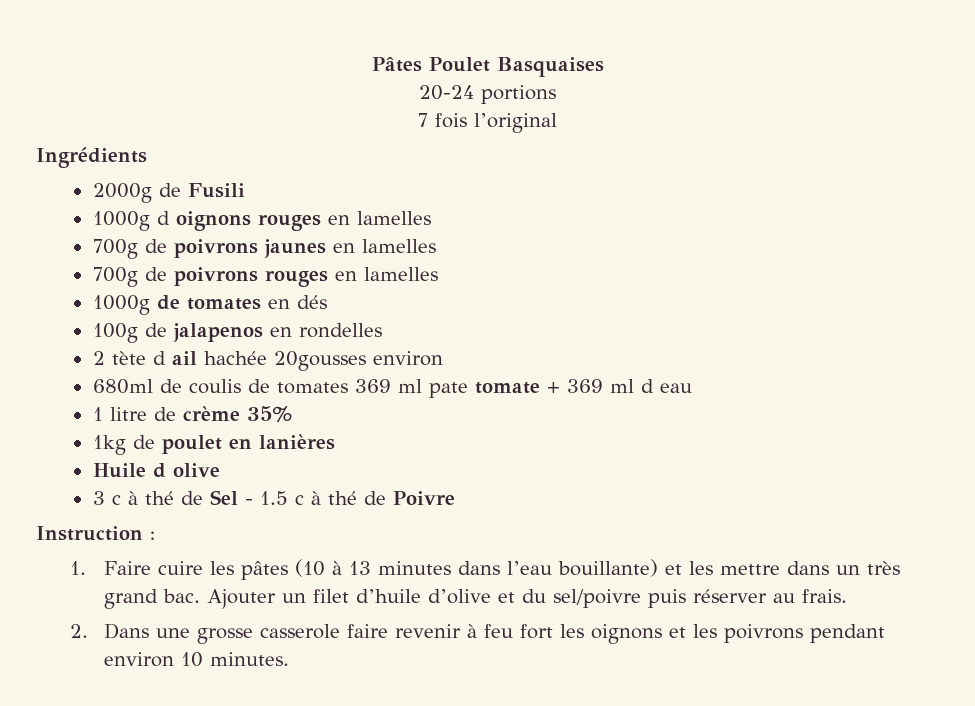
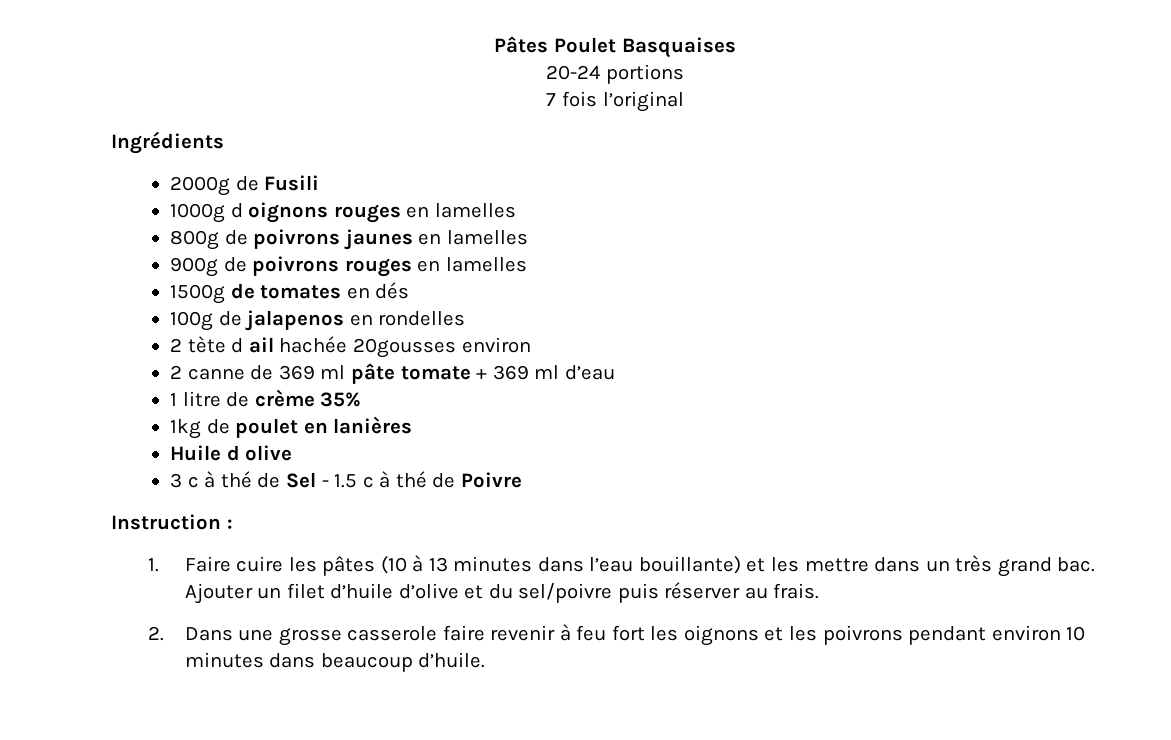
- 700g de poivrons jaunes en lamelles
+ 800g de poivrons jaunes en lamelles
- 700g de poivrons rouges en lamelles
+ 900g de poivrons rouges en lamelles
- 1000g de tomates en dés
+ 1500g de tomates en dés
- 680ml de coulis de tomates 369 ml pate tomate + 369 ml d eau
+ 2 canne de 369 ml pâte tomate + 369 ml d’eau
- 2. Dans une grosse casserole faire revenir à feu fort les oignons et les poivrons pendant environ 10 minutes.
+ 2. Dans une grosse casserole faire revenir à feu fort les oignons et les poivrons pendant environ 10 minutes dans beaucoup d’huile.

